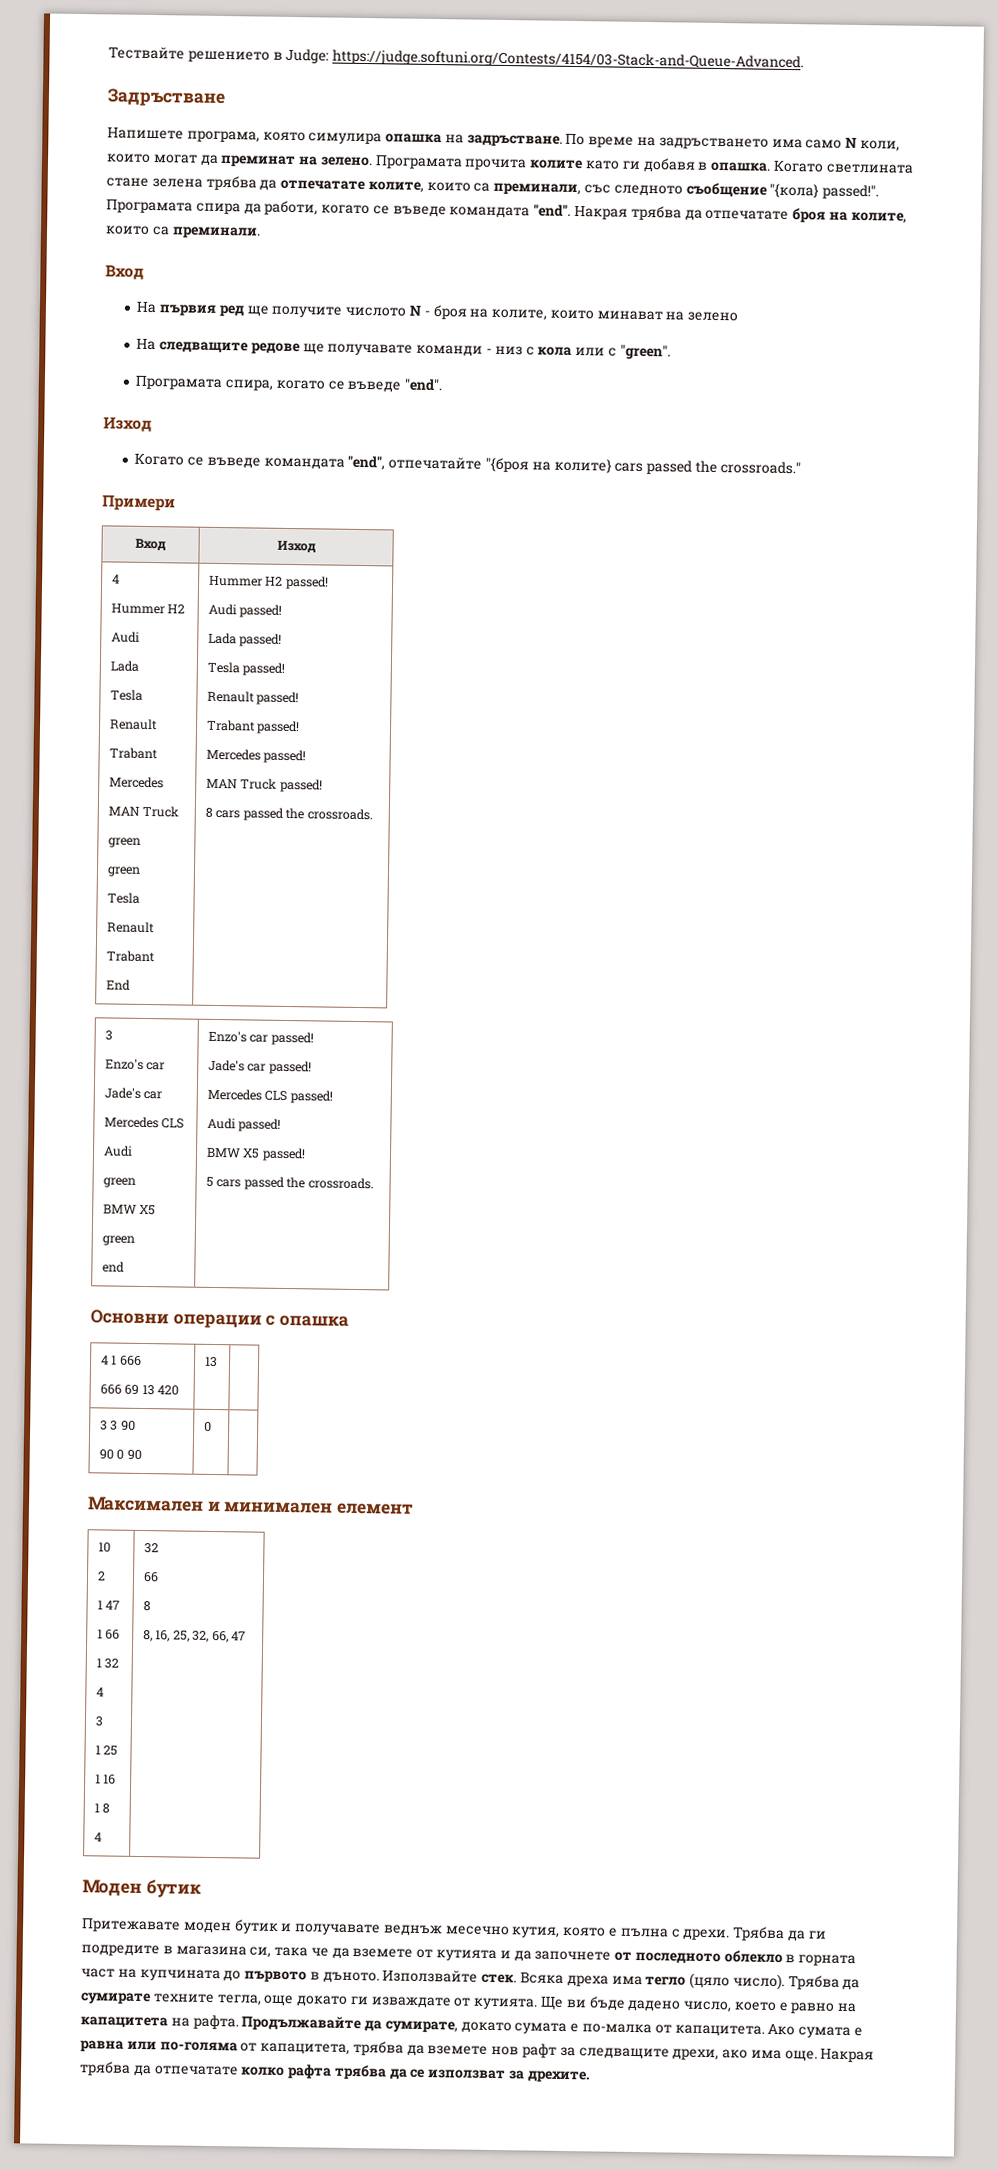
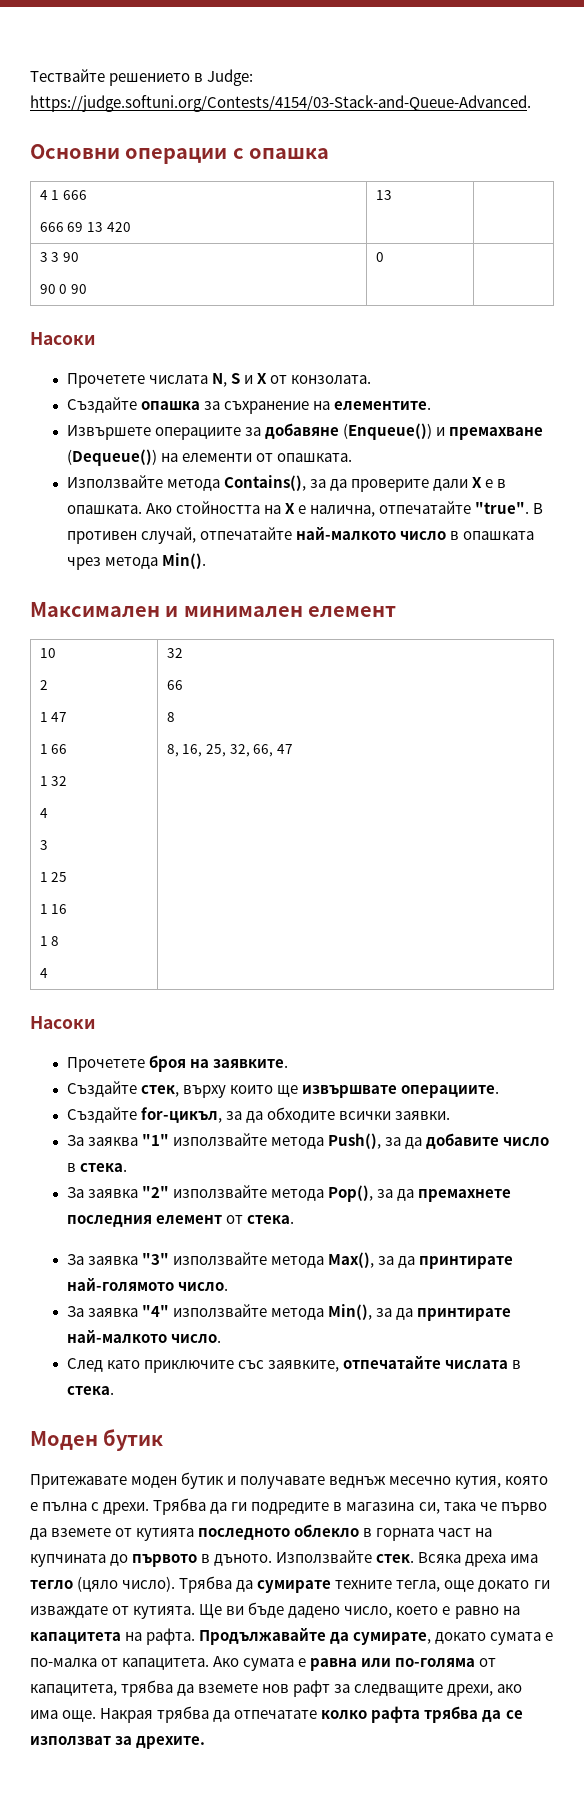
- Задръстване
- Напишете програма, която симулира опашка на задръстване. По време на задръстването има само N коли, които могат да преминат на зелено. Програмата прочита колите като ги добавя в опашка. Когато светлината стане зелена трябва да отпечатате колите, които са преминали, със следното съобщение "{кола} passed!". Програмата спира да работи, когато се въведе командата "end". Накрая трябва да отпечатате броя на колите, които са преминали.
- Вход
- На първия ред ще получите числото N - броя на колите, които минават на зелено
- На следващите редове ще получавате команди - низ с кола или с "green".
- Програмата спира, когато се въведе "end".
- Изход
- Когато се въведе командата "end", отпечатайте "{броя на колите} cars passed the crossroads."
- Примери
- Вход | Изход
- 4
- Hummer H2
- Audi
- Lada
- Tesla
- Renault
- Trabant
- Mercedes
- MAN Truck
- green
- green
- Tesla
- Renault
- Trabant
- End | Hummer H2 passed!
- Audi passed!
- Lada passed!
- Tesla passed!
- Renault passed!
- Trabant passed!
- Mercedes passed!
- MAN Truck passed!
- 8 cars passed the crossroads.
- 3
- Enzo's car
- Jade's car
- Mercedes CLS
- Audi
- green
- BMW X5
- green
- end | Enzo's car passed!
- Jade's car passed!
- Mercedes CLS passed!
- Audi passed!
- BMW X5 passed!
- 5 cars passed the crossroads.
  3 3 90
  90 0 90 | 0 |
+ Насоки
+ Прочетете числата N, S и X от конзолата.
+ Създайте опашка за съхранение на елементите.
+ Извършете операциите за добавяне (Enqueue()) и премахване (Dequeue()) на елементи от опашката.
+ Използвайте метода Contains(), за да проверите дали X е в опашката. Ако стойността на X е налична, отпечатайте "true". В противен случай, отпечатайте най-малкото число в опашката чрез метода Min().
  10
  2
  1 47
  1 66
  1 32
  4
  3
  1 25
  1 16
  1 8
  4 | 32
  66
  8
  8, 16, 25, 32, 66, 47
+ Насоки
+ Прочетете броя на заявките.
+ Създайте стек, върху които ще извършвате операциите.
+ Създайте for-цикъл, за да обходите всички заявки.
+ За заяква "1" използвайте метода Push(), за да добавите число в стека.
+ За заявка "2" използвайте метода Pop(), за да премахнете последния елемент от стека.
+ За заявка "3" използвайте метода Max(), за да принтирате най-голямото число.
+ За заявка "4" използвайте метода Min(), за да принтирате най-малкото число.
+ След като приключите със заявките, отпечатайте числата в стека.
- Трябва да ги подредите в магазина си, така че да вземете от кутията и да започнете от последното облекло в горната част на купчината до първото в дъното.
+ Трябва да ги подредите в магазина си, така че първо да вземете от кутията последното облекло в горната част на купчината до първото в дъното.

